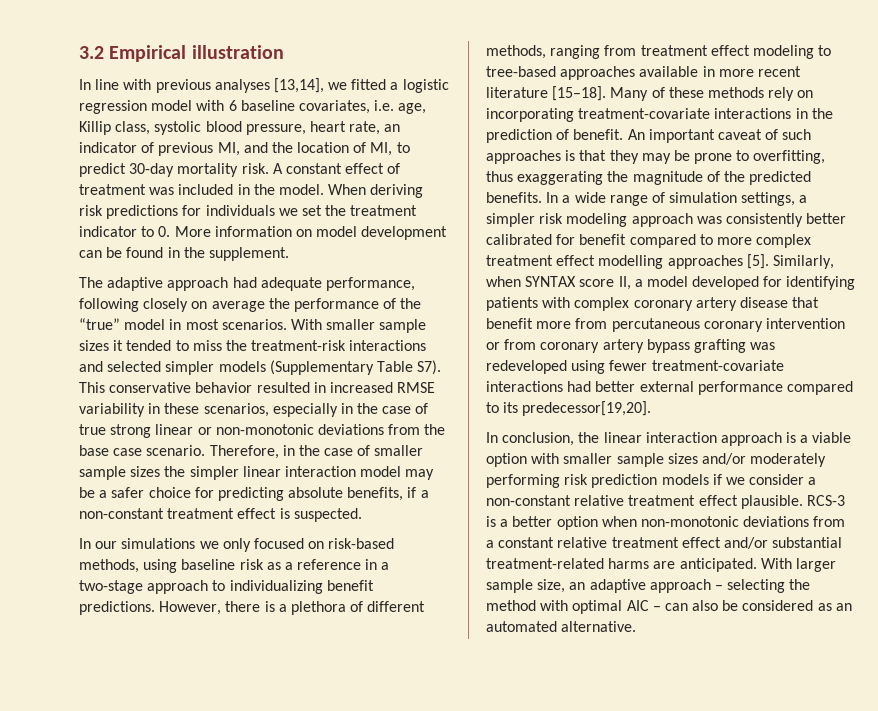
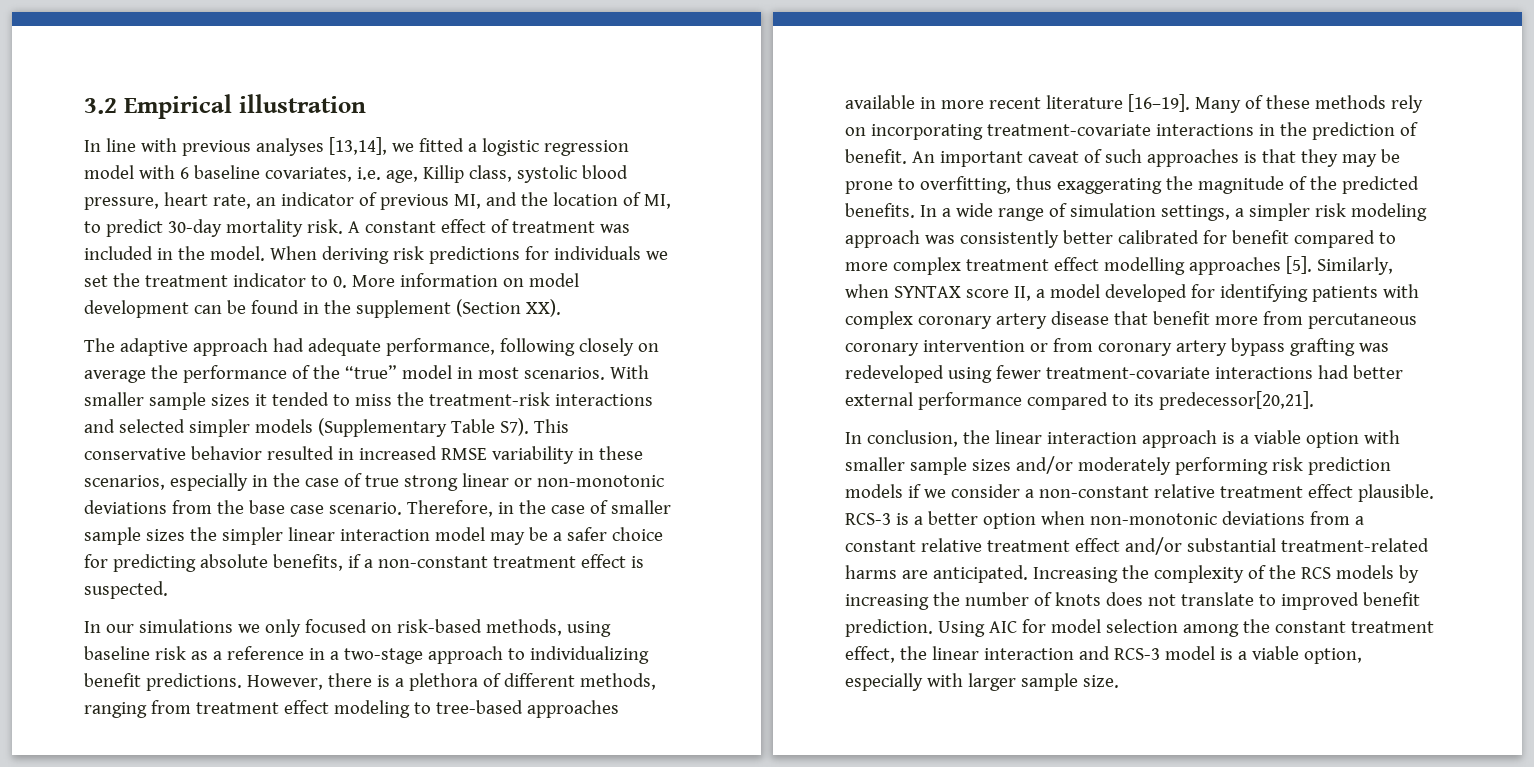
- When deriving risk predictions for individuals we set the treatment indicator to 0. More information on model development can be found in the supplement.
+ When deriving risk predictions for individuals we set the treatment indicator to 0. More information on model development can be found in the supplement (Section XX).
- However, there is a plethora of different methods, ranging from treatment effect modeling to tree-based approaches available in more recent literature [15–18].
+ However, there is a plethora of different methods, ranging from treatment effect modeling to tree-based approaches available in more recent literature [16–19].
- Similarly, when SYNTAX score II, a model developed for identifying patients with complex coronary artery disease that benefit more from percutaneous coronary intervention or from coronary artery bypass grafting was redeveloped using fewer treatment-covariate interactions had better external performance compared to its predecessor[19,20].
+ Similarly, when SYNTAX score II, a model developed for identifying patients with complex coronary artery disease that benefit more from percutaneous coronary intervention or from coronary artery bypass grafting was redeveloped using fewer treatment-covariate interactions had better external performance compared to its predecessor[20,21].
- With larger sample size, an adaptive approach – selecting the method with optimal AIC – can also be considered as an automated alternative.
+ Increasing the complexity of the RCS models by increasing the number of knots does not translate to improved benefit prediction. Using AIC for model selection among the constant treatment effect, the linear interaction and RCS-3 model is a viable option, especially with larger sample size.

